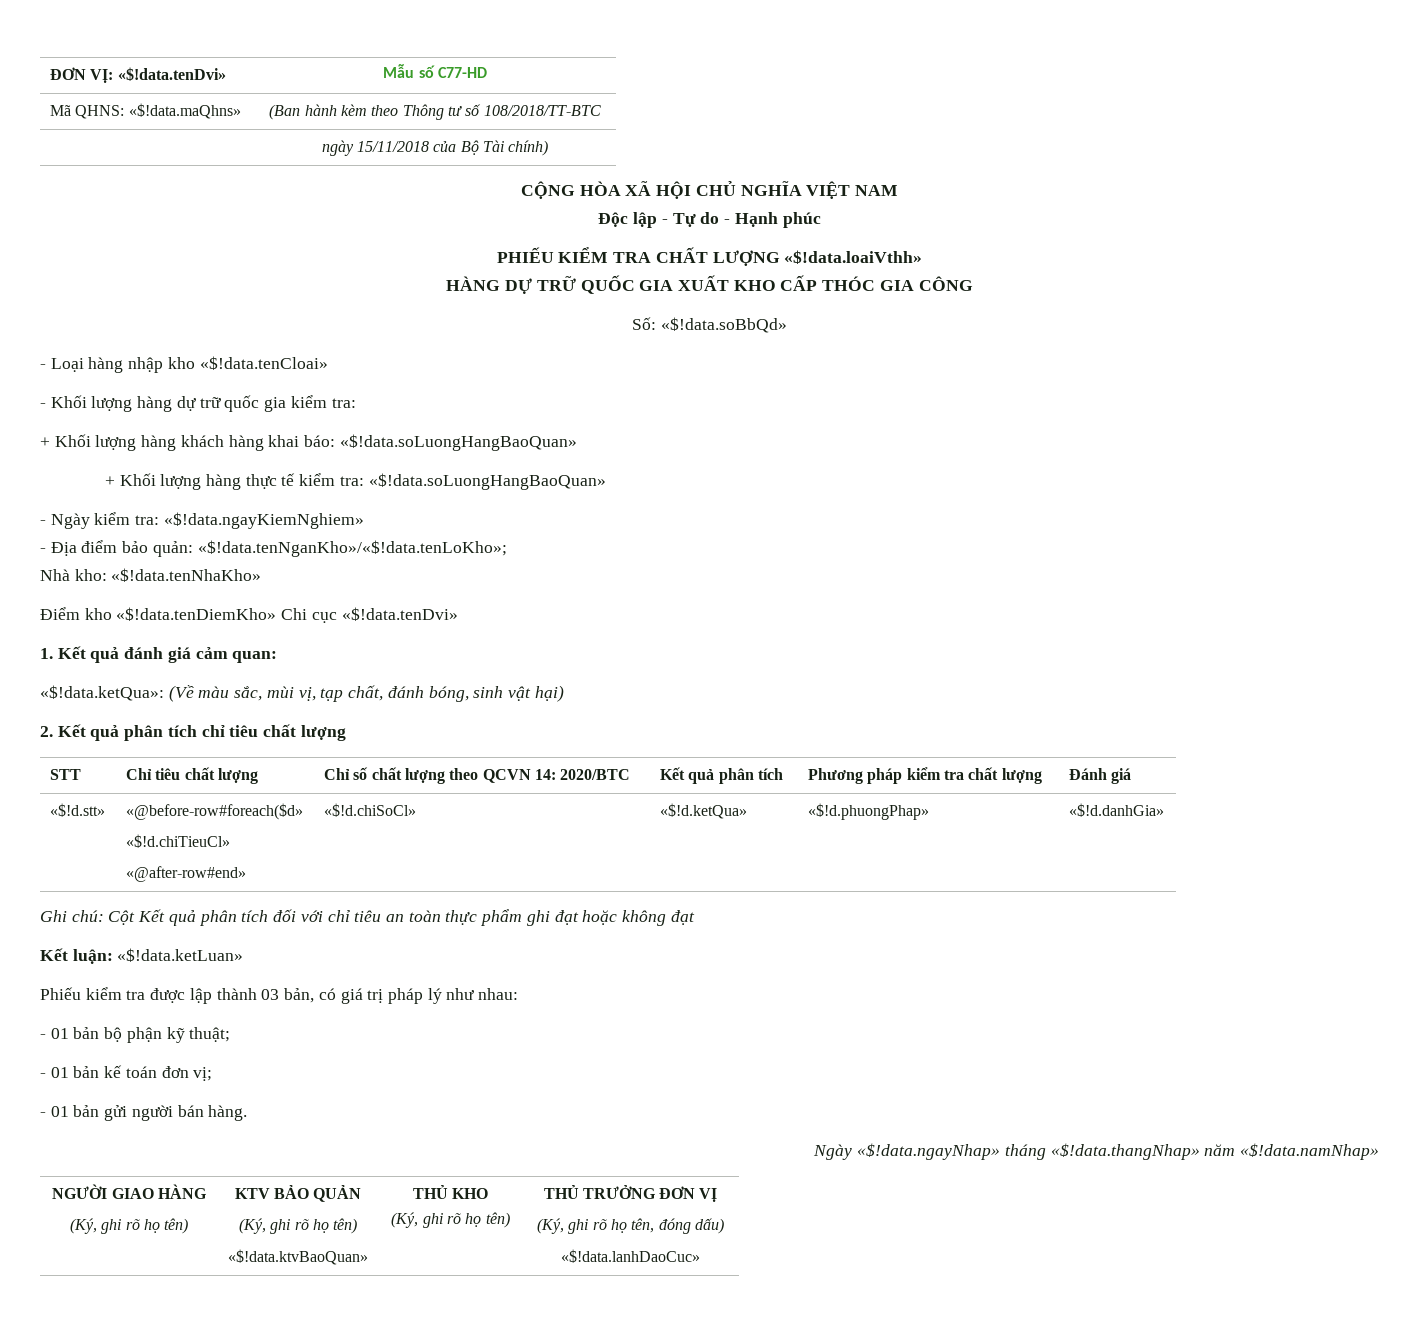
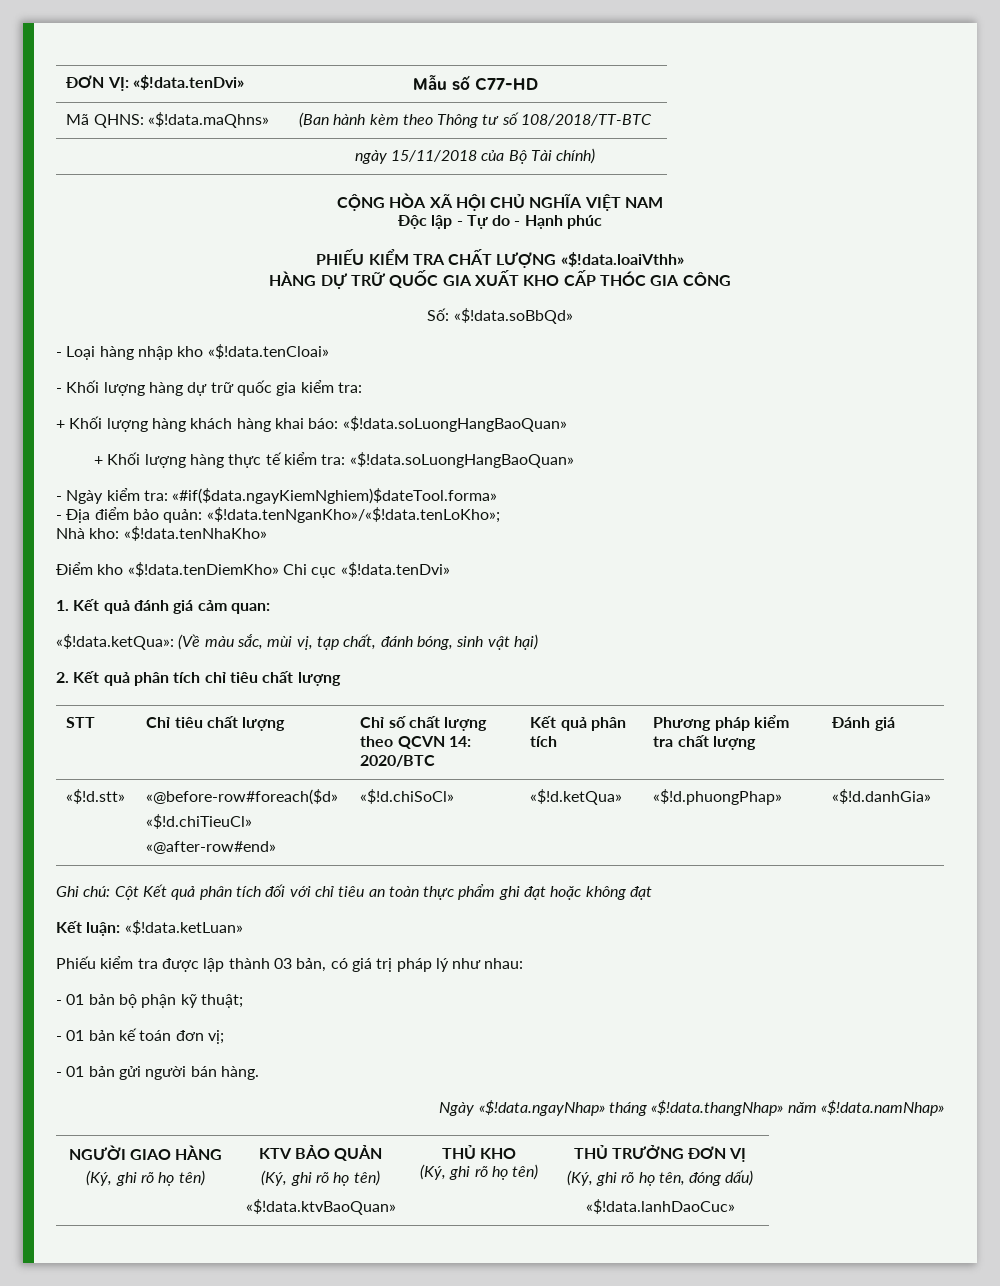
- - Ngày kiểm tra: «$!data.ngayKiemNghiem»
+ - Ngày kiểm tra: «#if($data.ngayKiemNghiem)$dateTool.forma»

